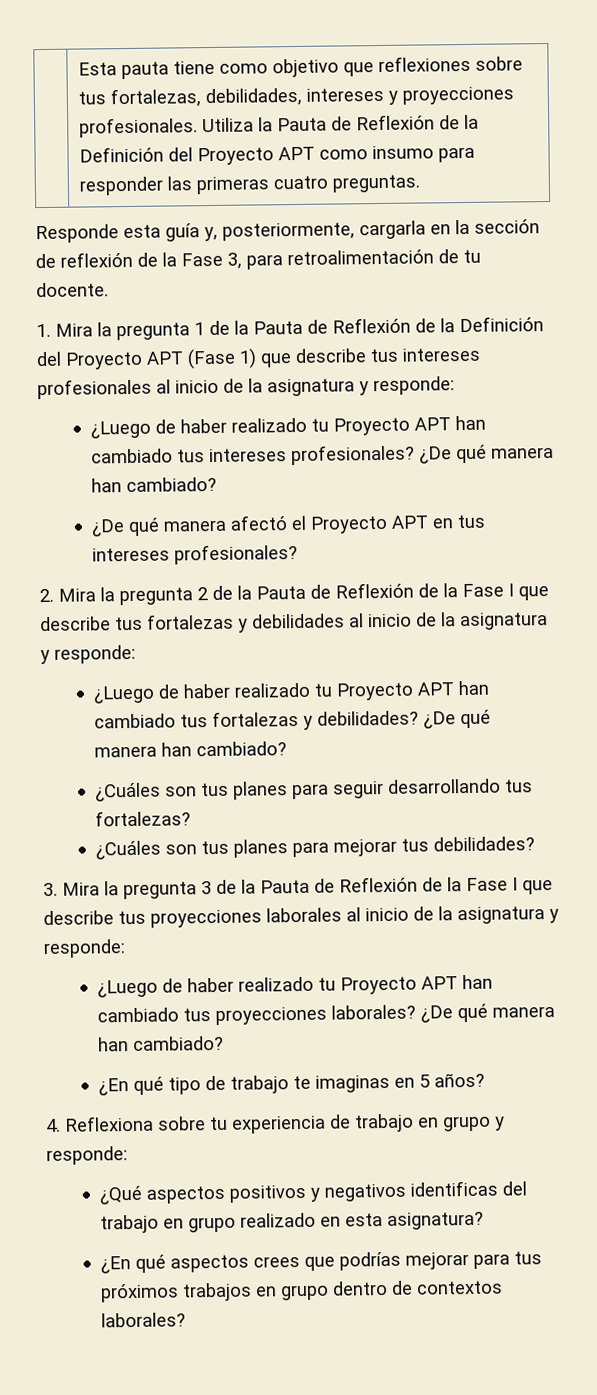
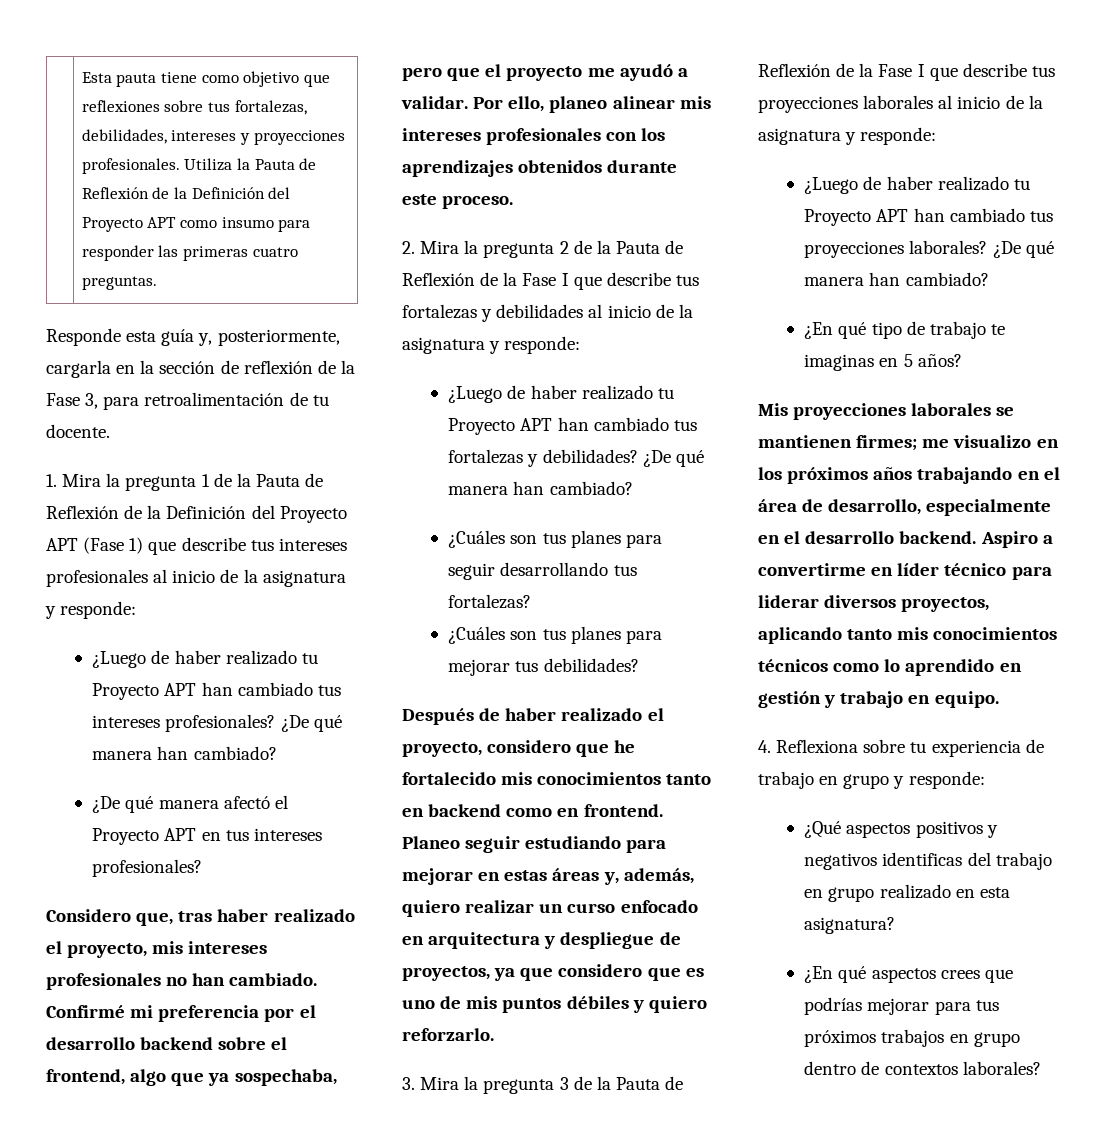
+ Considero que, tras haber realizado el proyecto, mis intereses profesionales no han cambiado. Confirmé mi preferencia por el desarrollo backend sobre el frontend, algo que ya sospechaba, pero que el proyecto me ayudó a validar. Por ello, planeo alinear mis intereses profesionales con los aprendizajes obtenidos durante este proceso.
+ Después de haber realizado el proyecto, considero que he fortalecido mis conocimientos tanto en backend como en frontend. Planeo seguir estudiando para mejorar en estas áreas y, además, quiero realizar un curso enfocado en arquitectura y despliegue de proyectos, ya que considero que es uno de mis puntos débiles y quiero reforzarlo.
+ Mis proyecciones laborales se mantienen firmes; me visualizo en los próximos años trabajando en el área de desarrollo, especialmente en el desarrollo backend. Aspiro a convertirme en líder técnico para liderar diversos proyectos, aplicando tanto mis conocimientos técnicos como lo aprendido en gestión y trabajo en equipo.

